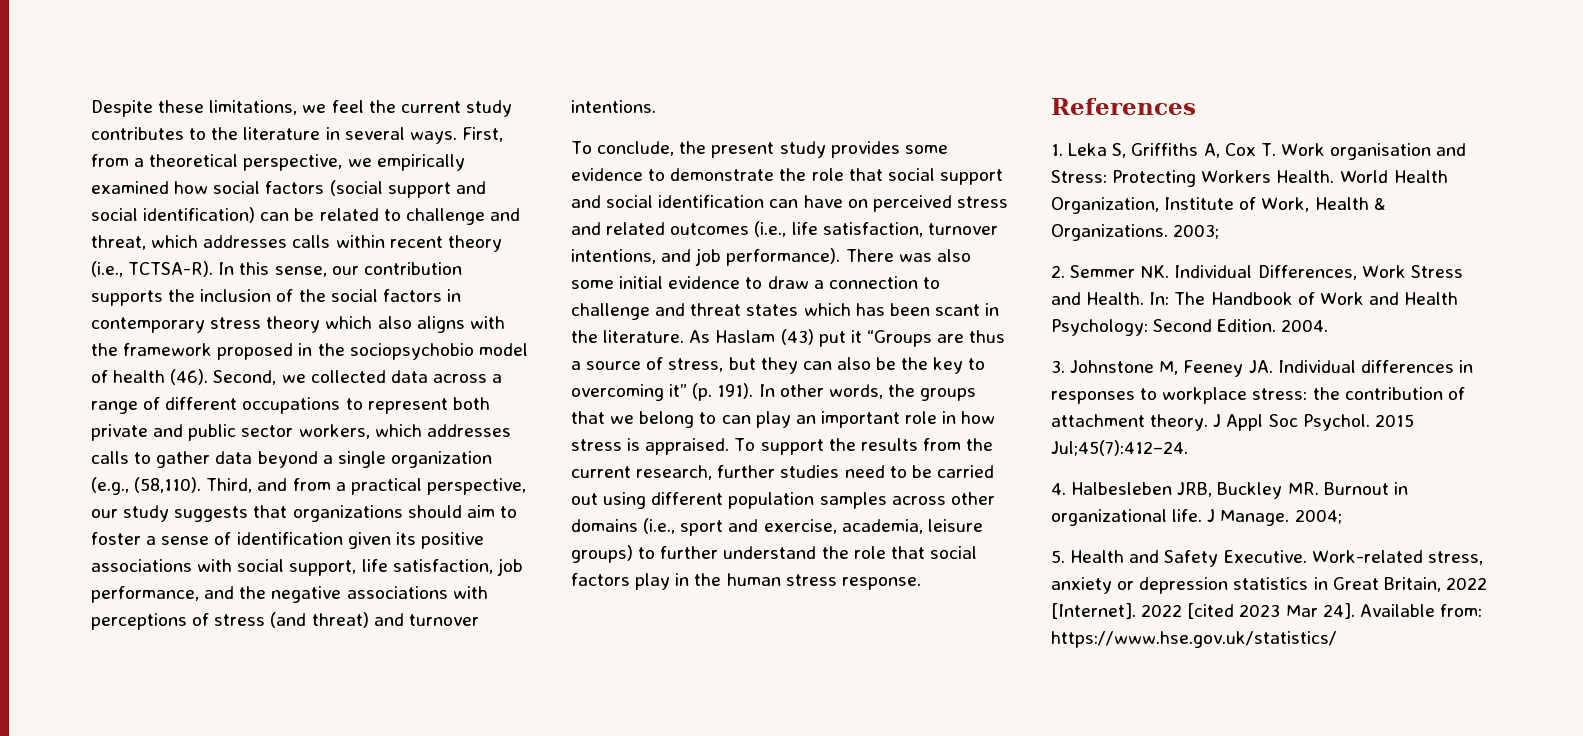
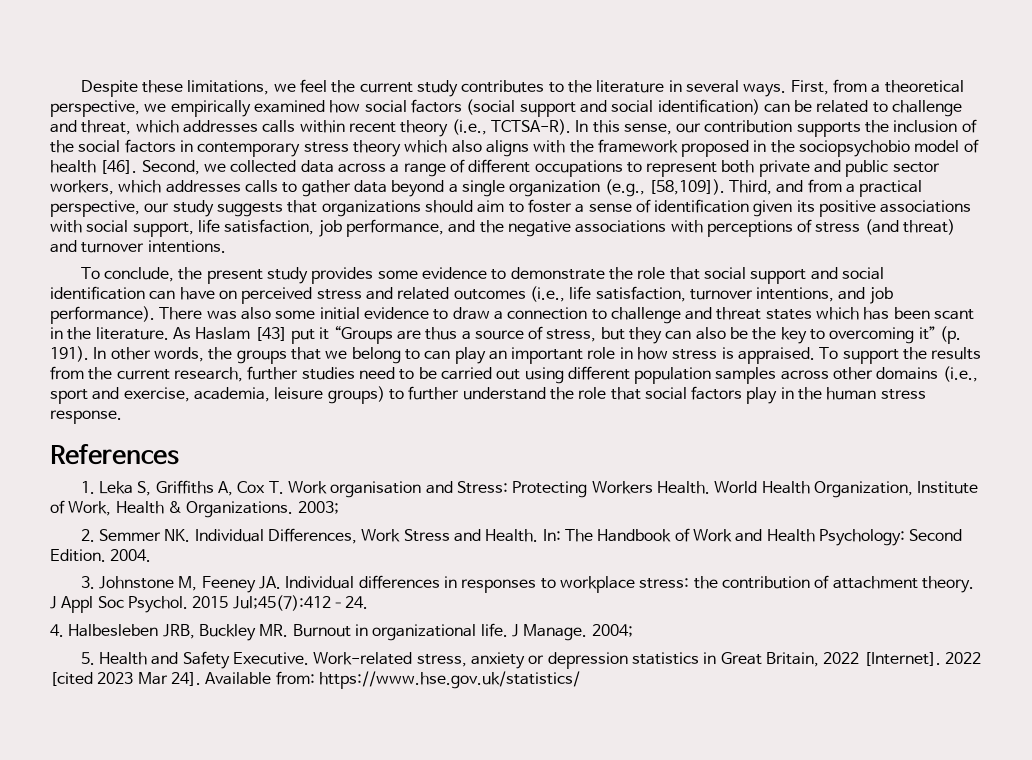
- In this sense, our contribution supports the inclusion of the social factors in contemporary stress theory which also aligns with the framework proposed in the sociopsychobio model of health (46).
+ In this sense, our contribution supports the inclusion of the social factors in contemporary stress theory which also aligns with the framework proposed in the sociopsychobio model of health [46].
- Second, we collected data across a range of different occupations to represent both private and public sector workers, which addresses calls to gather data beyond a single organization (e.g., (58,110).
+ Second, we collected data across a range of different occupations to represent both private and public sector workers, which addresses calls to gather data beyond a single organization (e.g., [58,109]).
- As Haslam (43) put it “Groups are thus a source of stress, but they can also be the key to overcoming it” (p. 191).
+ As Haslam [43] put it “Groups are thus a source of stress, but they can also be the key to overcoming it” (p. 191).

